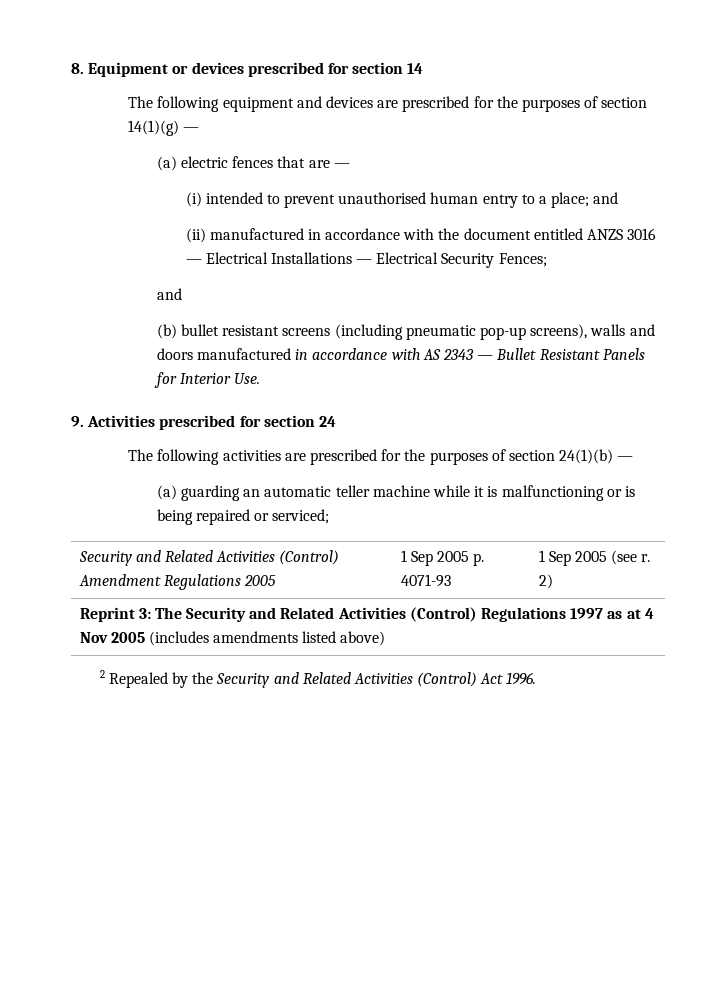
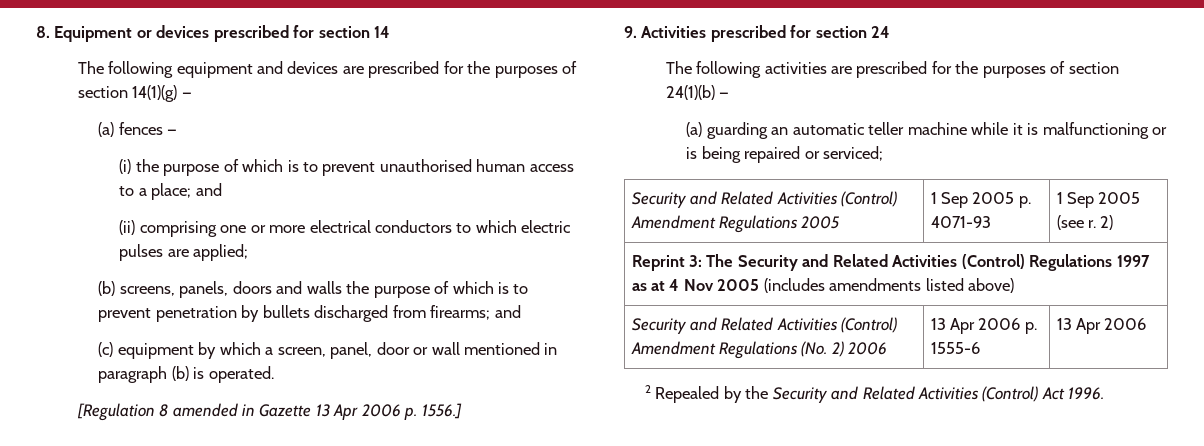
- (a) electric fences that are —
- (i) intended to prevent unauthorised human entry to a place; and
+ (a) fences —
+ (i) the purpose of which is to prevent unauthorised human access to a place; and
- (ii) manufactured in accordance with the document entitled ANZS 3016 — Electrical Installations — Electrical Security Fences;
- and
- (b) bullet resistant screens (including pneumatic pop-up screens), walls and doors manufactured in accordance with AS 2343 — Bullet Resistant Panels for Interior Use.
+ (ii) comprising one or more electrical conductors to which electric pulses are applied;
+ (b) screens, panels, doors and walls the purpose of which is to prevent penetration by bullets discharged from firearms; and
+ (c) equipment by which a screen, panel, door or wall mentioned in paragraph (b) is operated.
+ [Regulation 8 amended in Gazette 13 Apr 2006 p. 1556.]
+ Security and Related Activities (Control) Amendment Regulations (No. 2) 2006 | 13 Apr 2006 p. 1555-6 | 13 Apr 2006

